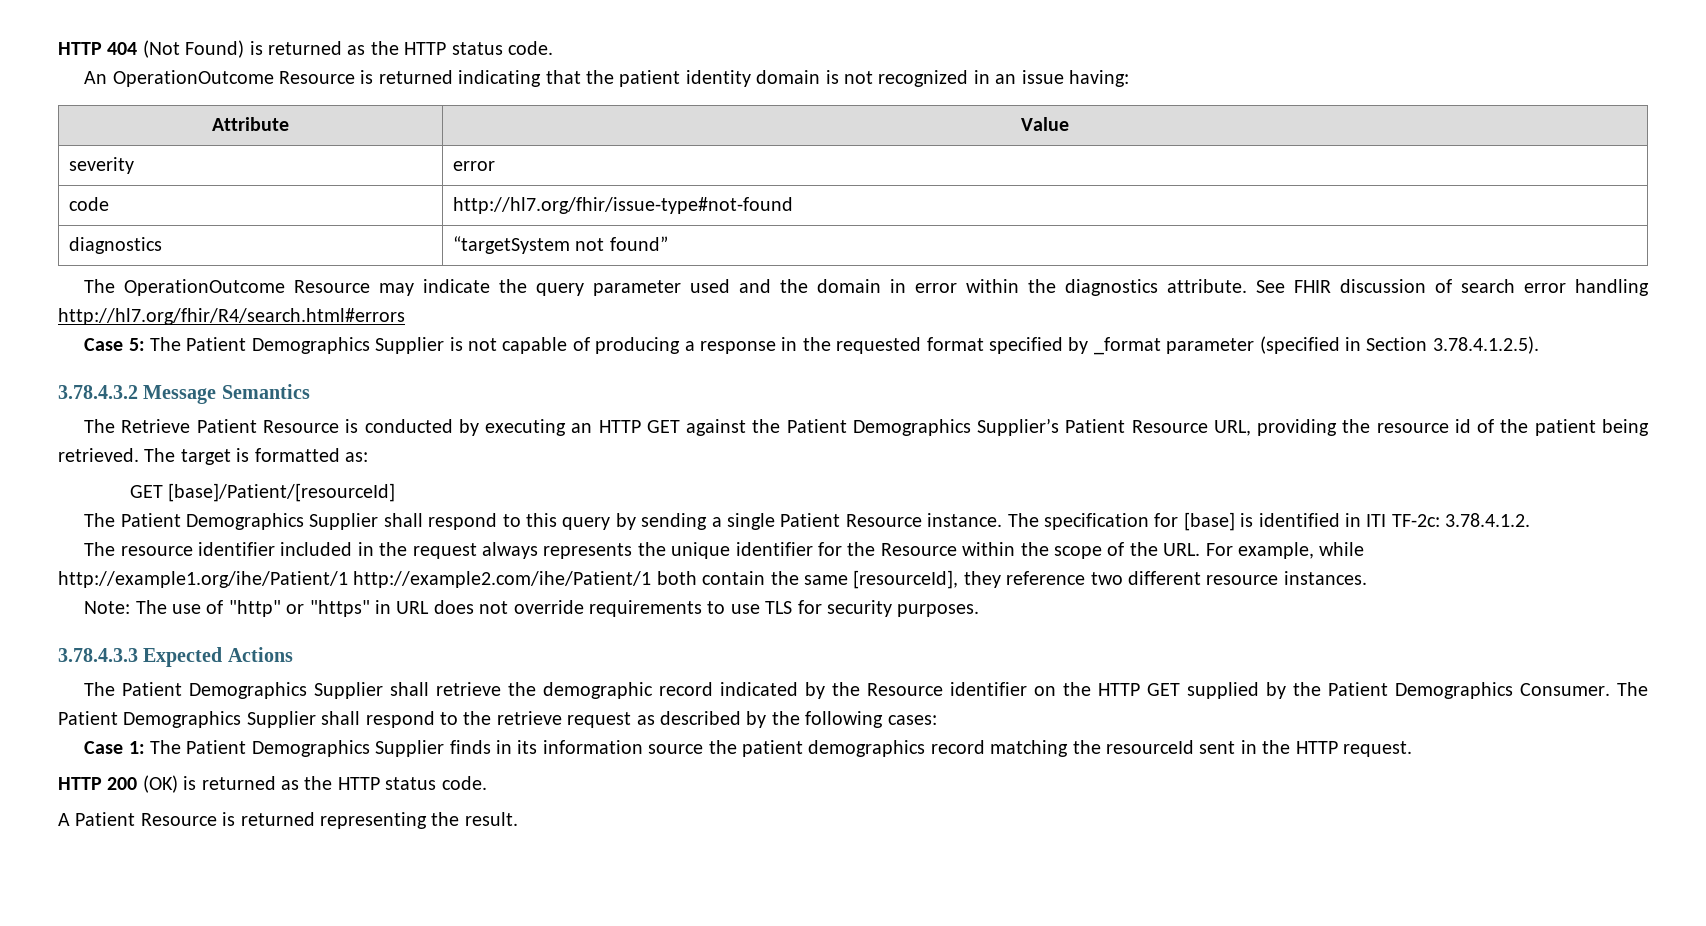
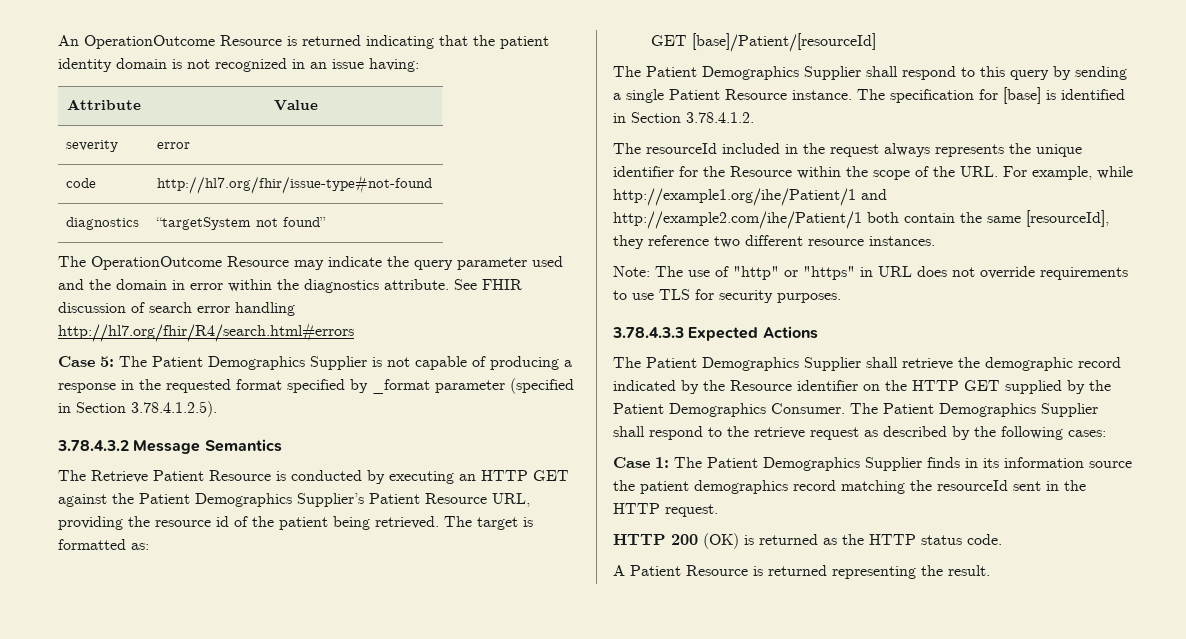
- HTTP 404 (Not Found) is returned as the HTTP status code.
- The specification for [base] is identified in ITI TF-2c: 3.78.4.1.2.
+ The specification for [base] is identified in Section 3.78.4.1.2.
- The resource identifier included in the request always represents the unique identifier for the Resource within the scope of the URL. For example, while http://example1.org/ihe/Patient/1 http://example2.com/ihe/Patient/1 both contain the same [resourceId], they reference two different resource instances.
+ The resourceId included in the request always represents the unique identifier for the Resource within the scope of the URL. For example, while http://example1.org/ihe/Patient/1 and http://example2.com/ihe/Patient/1 both contain the same [resourceId], they reference two different resource instances.

